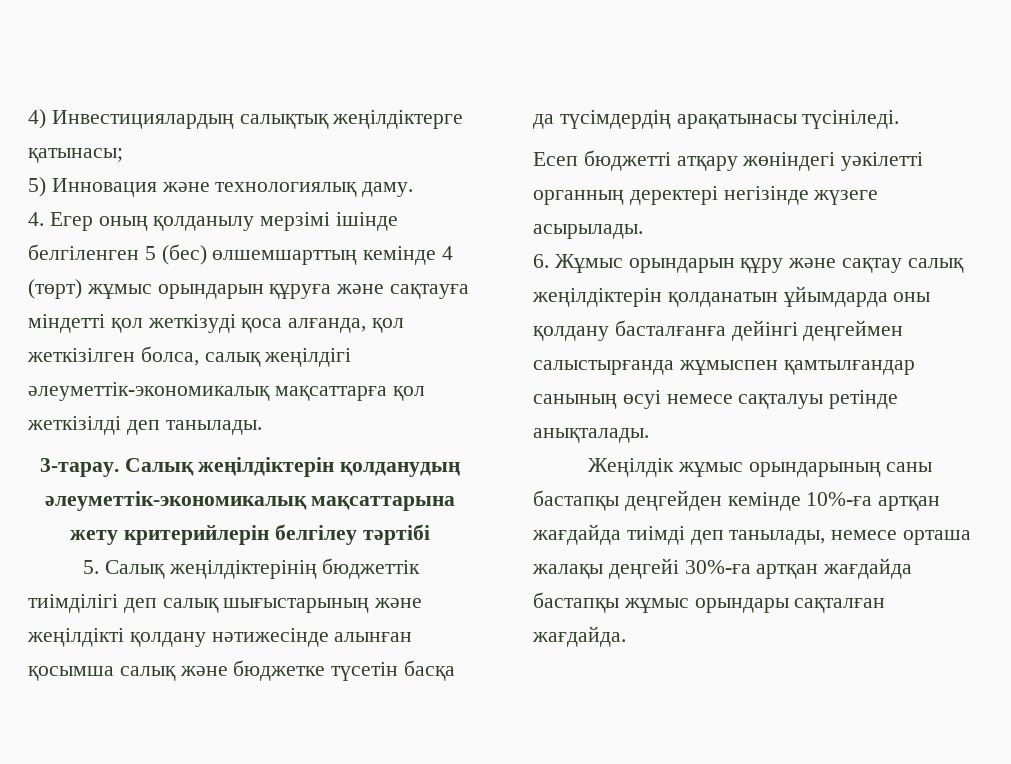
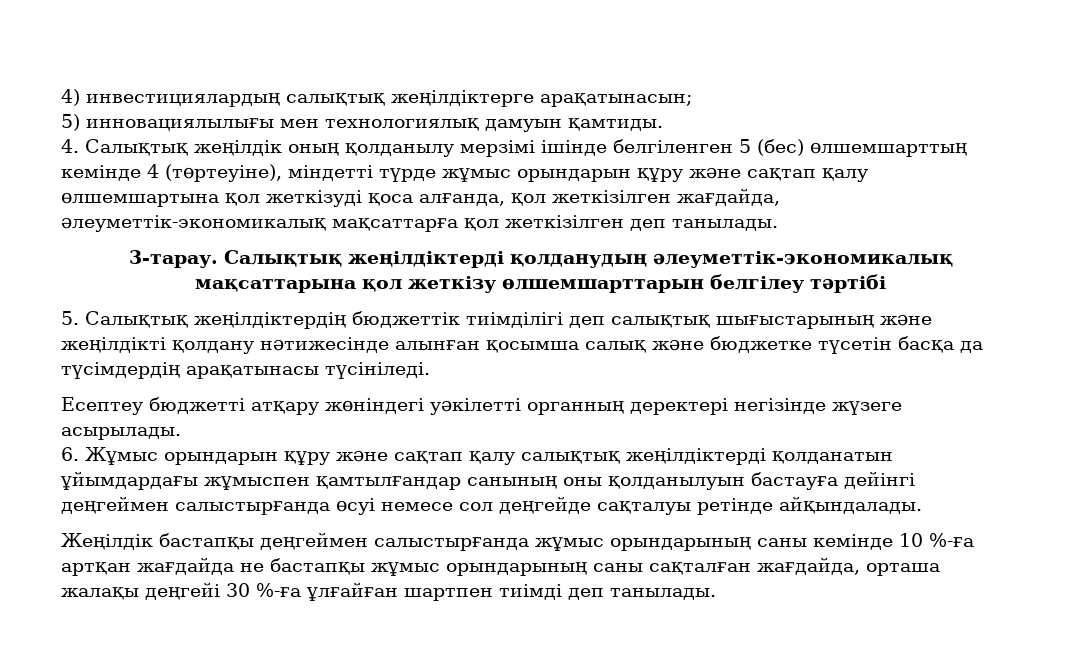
- 4) Инвестициялардың салықтық жеңілдіктерге қатынасы;
+ 4) инвестициялардың салықтық жеңілдіктерге арақатынасын;
- 5) Инновация және технологиялық даму.
+ 5) инновациялылығы мен технологиялық дамуын қамтиды.
- 4. Егер оның қолданылу мерзімі ішінде белгіленген 5 (бес) өлшемшарттың кемінде 4 (төрт) жұмыс орындарын құруға және сақтауға міндетті қол жеткізуді қоса алғанда, қол жеткізілген болса, салық жеңілдігі әлеуметтік-экономикалық мақсаттарға қол жеткізілді деп танылады.
+ 4. Салықтық жеңілдік оның қолданылу мерзімі ішінде белгіленген 5 (бес) өлшемшарттың кемінде 4 (төртеуіне), міндетті түрде жұмыс орындарын құру және сақтап қалу өлшемшартына қол жеткізуді қоса алғанда, қол жеткізілген жағдайда, әлеуметтік-экономикалық мақсаттарға қол жеткізілген деп танылады.
- Салық жеңілдіктерін қолданудың әлеуметтік-экономикалық мақсаттарына жету критерийлерін белгілеу тәртібі
+ Салықтық жеңілдіктерді қолданудың әлеуметтік-экономикалық мақсаттарына қол жеткізу өлшемшарттарын белгілеу тәртібі
- 5. Салық жеңілдіктерінің бюджеттік тиімділігі деп салық шығыстарының және жеңілдікті қолдану нәтижесінде алынған қосымша салық және бюджетке түсетін басқа да түсімдердің арақатынасы түсініледі.
+ 5. Салықтық жеңілдіктердің бюджеттік тиімділігі деп салықтық шығыстарының және жеңілдікті қолдану нәтижесінде алынған қосымша салық және бюджетке түсетін басқа да түсімдердің арақатынасы түсініледі.
- Есеп бюджетті атқару жөніндегі уәкілетті органның деректері негізінде жүзеге асырылады.
+ Есептеу бюджетті атқару жөніндегі уәкілетті органның деректері негізінде жүзеге асырылады.
- 6. Жұмыс орындарын құру және сақтау салық жеңілдіктерін қолданатын ұйымдарда оны қолдану басталғанға дейінгі деңгеймен салыстырғанда жұмыспен қамтылғандар санының өсуі немесе сақталуы ретінде анықталады.
+ 6. Жұмыс орындарын құру және сақтап қалу салықтық жеңілдіктерді қолданатын ұйымдардағы жұмыспен қамтылғандар санының оны қолданылуын бастауға дейінгі деңгеймен салыстырғанда өсуі немесе сол деңгейде сақталуы ретінде айқындалады.
- Жеңілдік жұмыс орындарының саны бастапқы деңгейден кемінде 10%-ға артқан жағдайда тиімді деп танылады, немесе орташа жалақы деңгейі 30%-ға артқан жағдайда бастапқы жұмыс орындары сақталған жағдайда.
+ Жеңілдік бастапқы деңгеймен салыстырғанда жұмыс орындарының саны кемінде 10 %-ға артқан жағдайда не бастапқы жұмыс орындарының саны сақталған жағдайда, орташа жалақы деңгейі 30 %-ға ұлғайған шартпен тиімді деп танылады.

